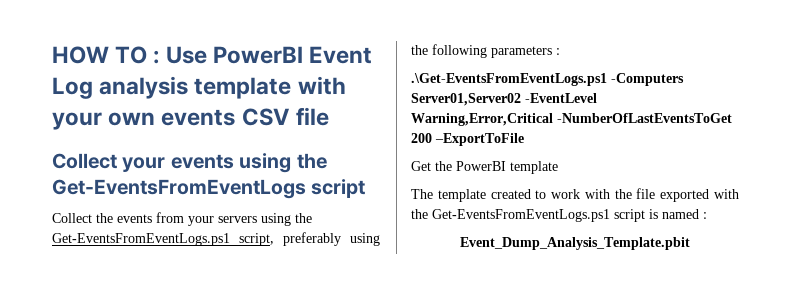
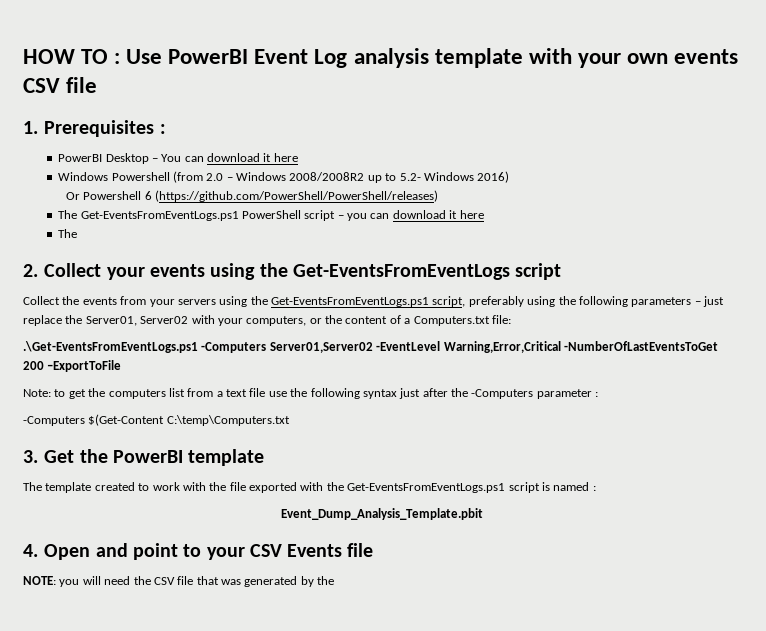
- Collect your events using the Get-EventsFromEventLogs script
+ 1. Prerequisites :
+ PowerBI Desktop – You can download it here
+ Windows Powershell (from 2.0 – Windows 2008/2008R2 up to 5.2- Windows 2016)
+ Or Powershell 6 (https://github.com/PowerShell/PowerShell/releases)
+ The Get-EventsFromEventLogs.ps1 PowerShell script – you can download it here
+ The
+ 2. Collect your events using the Get-EventsFromEventLogs script
- Collect the events from your servers using the Get-EventsFromEventLogs.ps1 script, preferably using the following parameters :
+ Collect the events from your servers using the Get-EventsFromEventLogs.ps1 script, preferably using the following parameters – just replace the Server01, Server02 with your computers, or the content of a Computers.txt file:
- Get the PowerBI template
+ Note: to get the computers list from a text file use the following syntax just after the -Computers parameter :
+ -Computers $(Get-Content C:\temp\Computers.txt
+ 3. Get the PowerBI template
+ 4. Open and point to your CSV Events file
+ NOTE: you will need the CSV file that was generated by the

